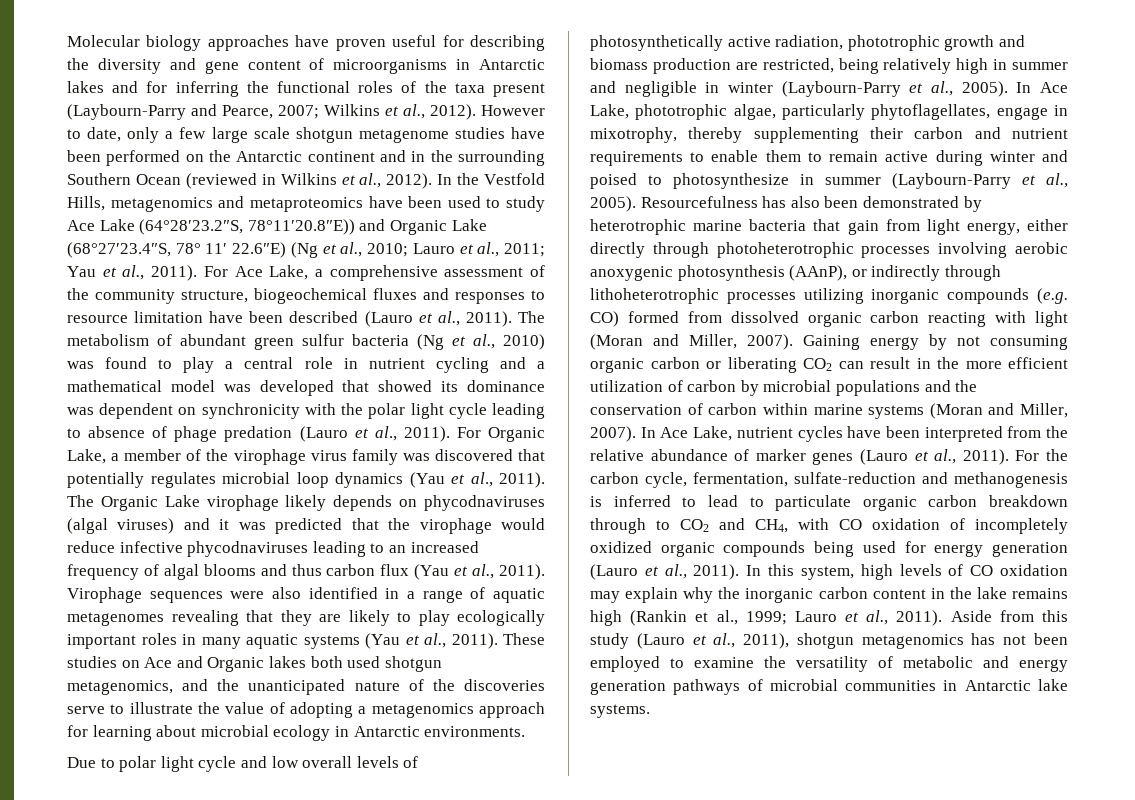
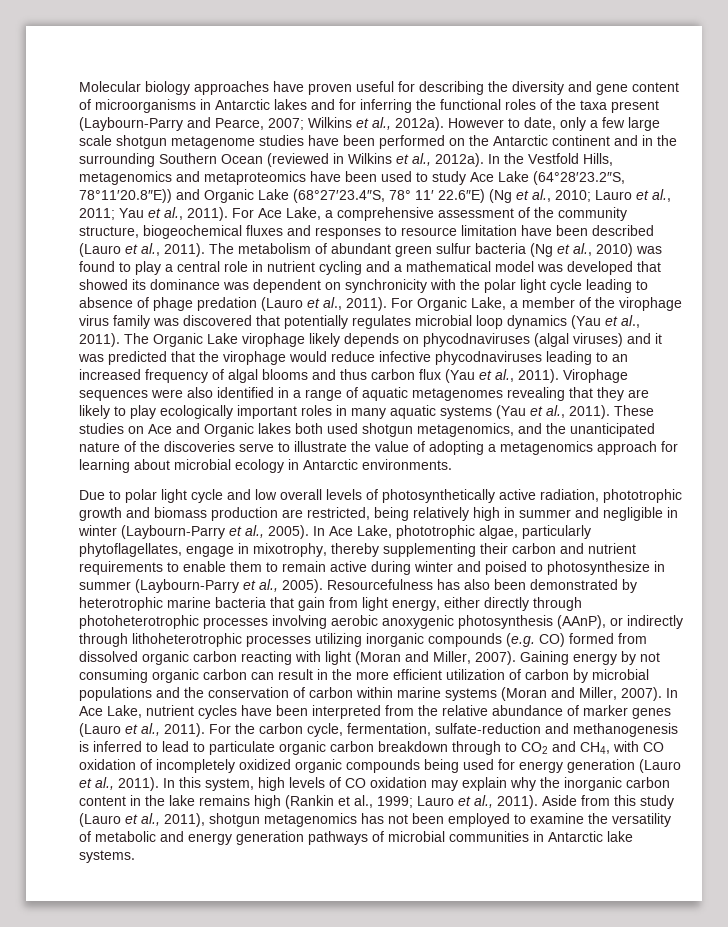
- Molecular biology approaches have proven useful for describing the diversity and gene content of microorganisms in Antarctic lakes and for inferring the functional roles of the taxa present (Laybourn-Parry and Pearce, 2007; Wilkins et al., 2012).
+ Molecular biology approaches have proven useful for describing the diversity and gene content of microorganisms in Antarctic lakes and for inferring the functional roles of the taxa present (Laybourn-Parry and Pearce, 2007; Wilkins et al., 2012a).
- However to date, only a few large scale shotgun metagenome studies have been performed on the Antarctic continent and in the surrounding Southern Ocean (reviewed in Wilkins et al., 2012).
+ However to date, only a few large scale shotgun metagenome studies have been performed on the Antarctic continent and in the surrounding Southern Ocean (reviewed in Wilkins et al., 2012a).
- Gaining energy by not consuming organic carbon or liberating CO2 can result in the more efficient utilization of carbon by microbial populations and the conservation of carbon within marine systems (Moran and Miller, 2007).
+ Gaining energy by not consuming organic carbon can result in the more efficient utilization of carbon by microbial populations and the conservation of carbon within marine systems (Moran and Miller, 2007).

